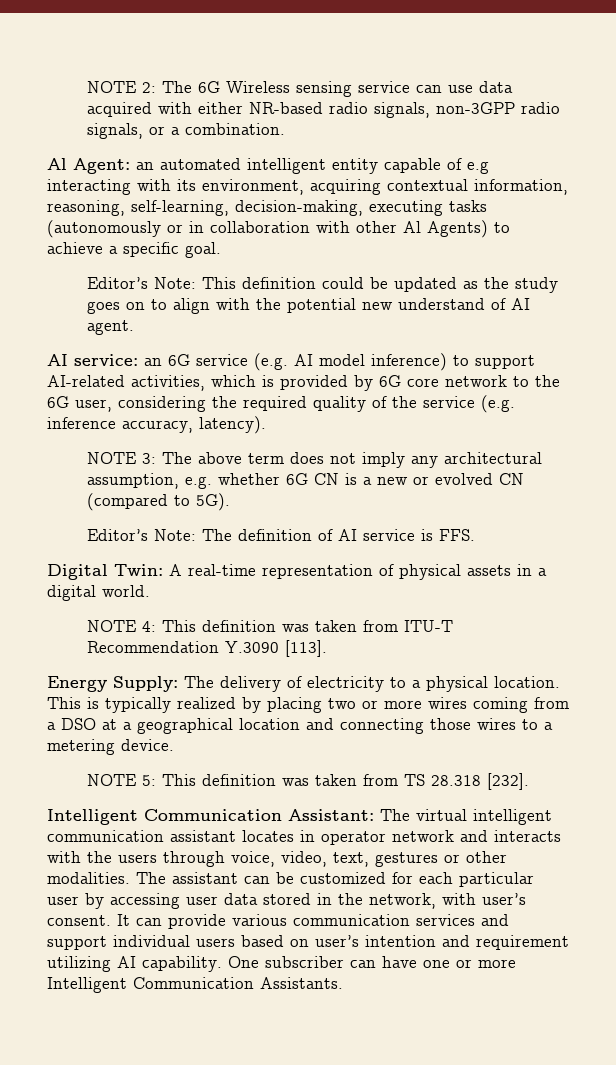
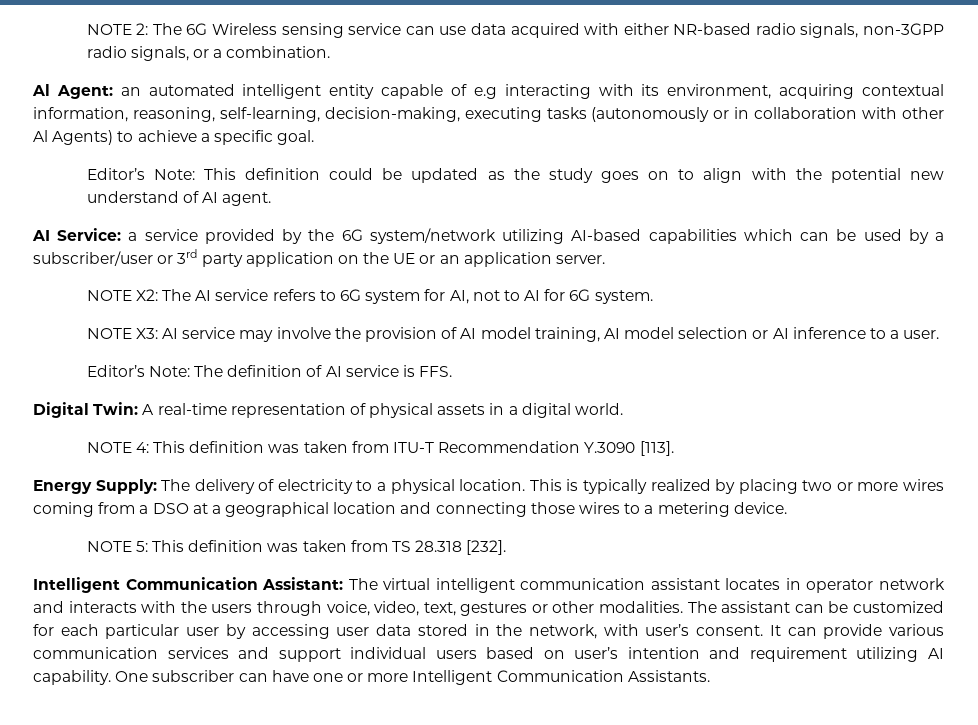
- AI service: an 6G service (e.g. AI model inference) to support AI-related activities, which is provided by 6G core network to the 6G user, considering the required quality of the service (e.g. inference accuracy, latency).
- NOTE 3: The above term does not imply any architectural assumption, e.g. whether 6G CN is a new or evolved CN (compared to 5G).
+ AI Service: a service provided by the 6G system/network utilizing AI-based capabilities which can be used by a subscriber/user or 3rd party application on the UE or an application server.
+ NOTE X2: The AI service refers to 6G system for AI, not to AI for 6G system.
+ NOTE X3: AI service may involve the provision of AI model training, AI model selection or AI inference to a user.

